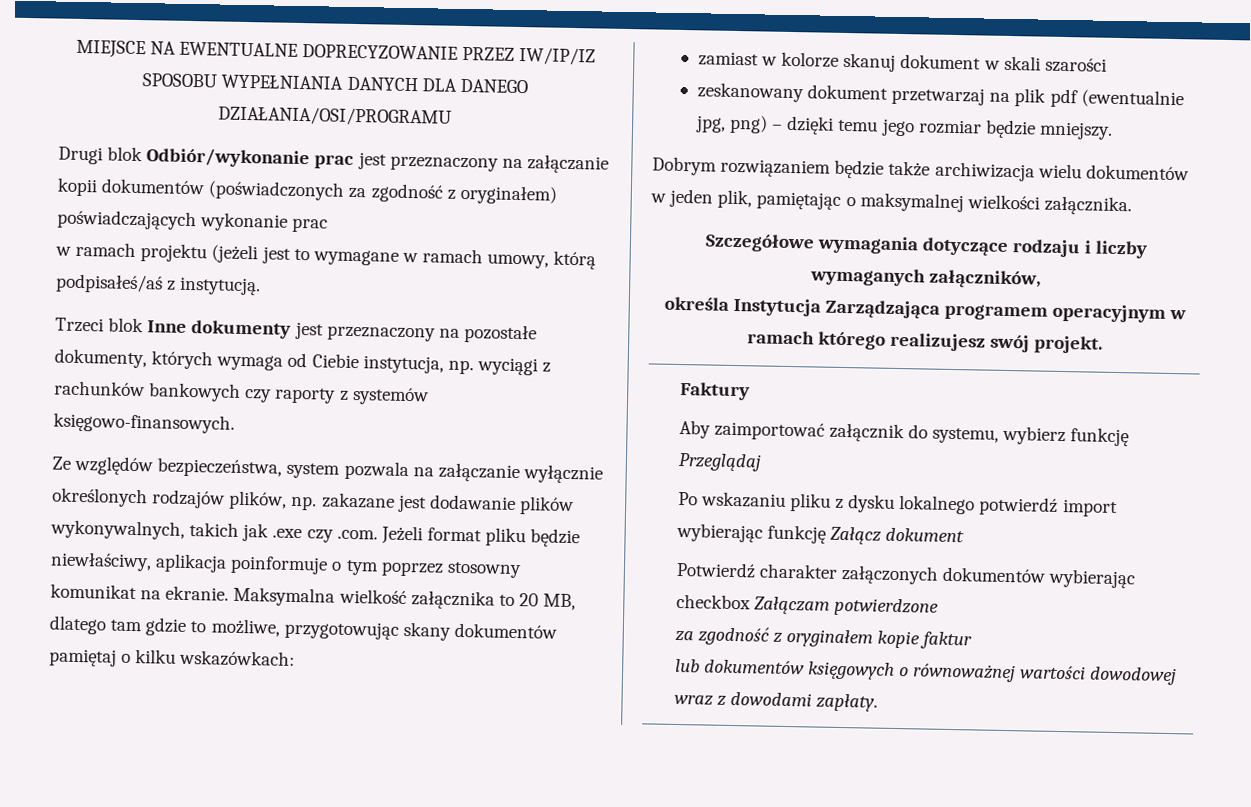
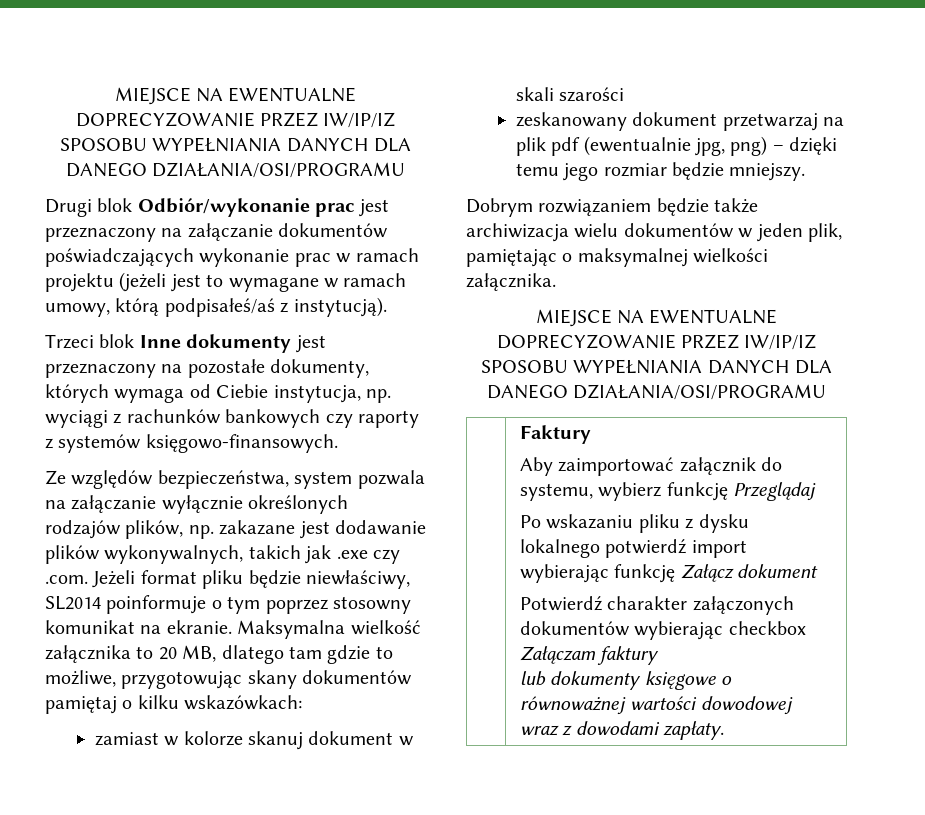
- Drugi blok Odbiór/wykonanie prac jest przeznaczony na załączanie kopii dokumentów (poświadczonych za zgodność z oryginałem) poświadczających wykonanie prac
- w ramach projektu (jeżeli jest to wymagane w ramach umowy, którą podpisałeś/aś z instytucją.
+ Drugi blok Odbiór/wykonanie prac jest przeznaczony na załączanie dokumentów poświadczających wykonanie prac w ramach projektu (jeżeli jest to wymagane w ramach umowy, którą podpisałeś/aś z instytucją).
- Ze względów bezpieczeństwa, system pozwala na załączanie wyłącznie określonych rodzajów plików, np. zakazane jest dodawanie plików wykonywalnych, takich jak .exe czy .com. Jeżeli format pliku będzie niewłaściwy, aplikacja poinformuje o tym poprzez stosowny komunikat na ekranie.
+ Ze względów bezpieczeństwa, system pozwala na załączanie wyłącznie określonych rodzajów plików, np. zakazane jest dodawanie plików wykonywalnych, takich jak .exe czy .com. Jeżeli format pliku będzie niewłaściwy, SL2014 poinformuje o tym poprzez stosowny komunikat na ekranie.
  Dobrym rozwiązaniem będzie także archiwizacja wielu dokumentów w jeden plik, pamiętając o maksymalnej wielkości załącznika.
- Szczegółowe wymagania dotyczące rodzaju i liczby wymaganych załączników,
- określa Instytucja Zarządzająca programem operacyjnym w ramach którego realizujesz swój projekt.
+ MIEJSCE NA EWENTUALNE DOPRECYZOWANIE PRZEZ IW/IP/IZ SPOSOBU WYPEŁNIANIA DANYCH DLA DANEGO DZIAŁANIA/OSI/PROGRAMU
- Potwierdź charakter załączonych dokumentów wybierając checkbox Załączam potwierdzone
- za zgodność z oryginałem kopie faktur
+ Potwierdź charakter załączonych dokumentów wybierając checkbox Załączam faktury
- lub dokumentów księgowych o równoważnej wartości dowodowej wraz z dowodami zapłaty.
+ lub dokumenty księgowe o równoważnej wartości dowodowej wraz z dowodami zapłaty.

